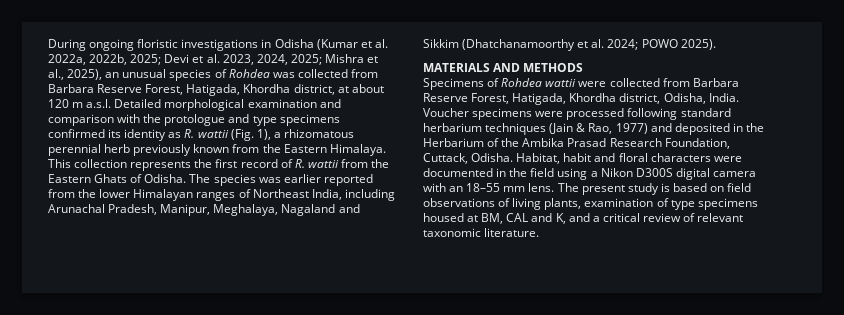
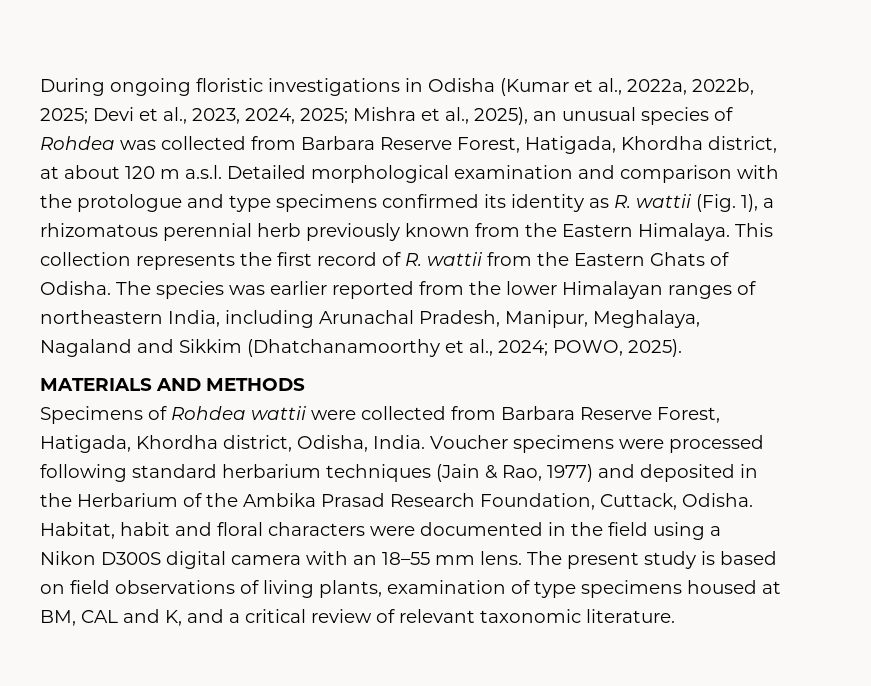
- During ongoing floristic investigations in Odisha (Kumar et al. 2022a, 2022b, 2025;
+ During ongoing floristic investigations in Odisha (Kumar et al., 2022a, 2022b, 2025;
- Devi et al. 2023, 2024, 2025;
+ Devi et al., 2023, 2024, 2025;
- The species was earlier reported from the lower Himalayan ranges of Northeast India, including Arunachal Pradesh, Manipur, Meghalaya, Nagaland and Sikkim (Dhatchanamoorthy et al. 2024; POWO 2025).
+ The species was earlier reported from the lower Himalayan ranges of northeastern India, including Arunachal Pradesh, Manipur, Meghalaya, Nagaland and Sikkim (Dhatchanamoorthy et al., 2024; POWO, 2025).

